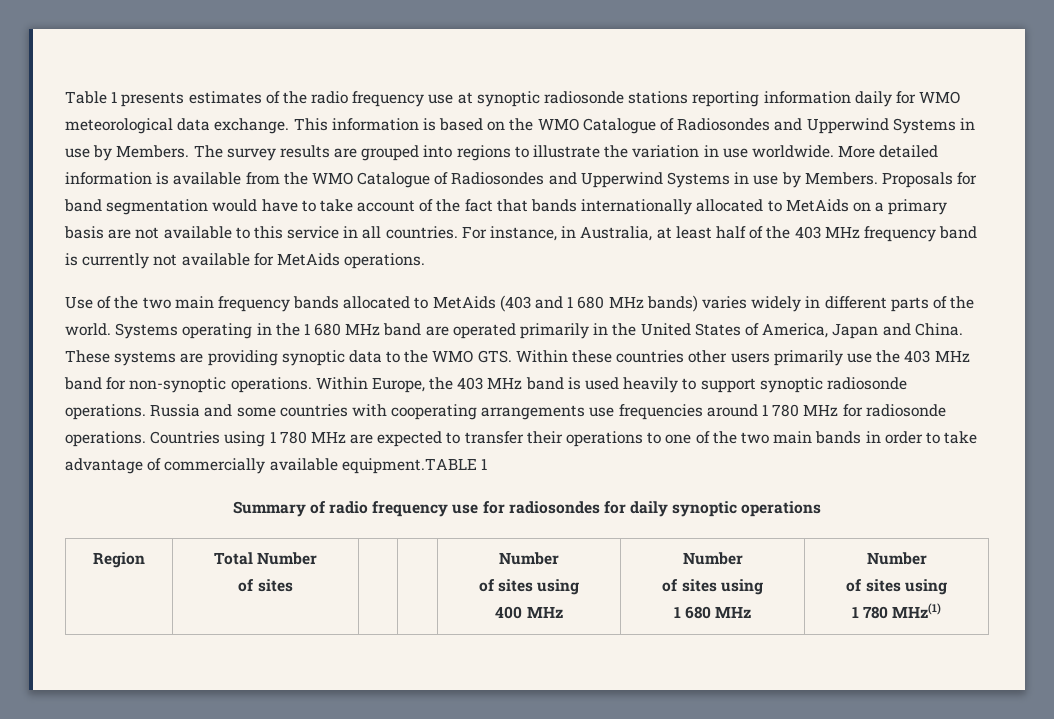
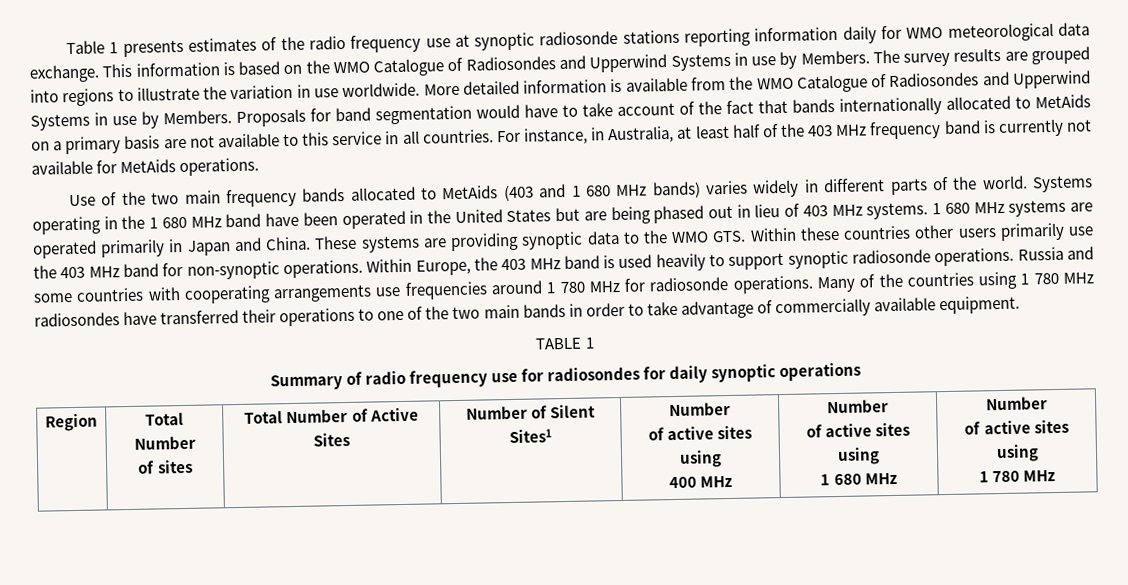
- Systems operating in the 1 680 MHz band are operated primarily in the United States of America, Japan and China.
+ Systems operating in the 1 680 MHz band have been operated in the United States but are being phased out in lieu of 403 MHz systems. 1 680 MHz systems are operated primarily in Japan and China.
- Countries using 1 780 MHz are expected to transfer their operations to one of the two main bands in order to take advantage of commercially available equipment.TABLE 1
+ Many of the countries using 1 780 MHz radiosondes have transferred their operations to one of the two main bands in order to take advantage of commercially available equipment.
+ TABLE 1
  Region | Total Number
- of sites | | | Number
- of sites using
+ of sites | Total Number of Active Sites | Number of Silent Sites1 | Number
+ of active sites using
  400 MHz | Number
- of sites using
+ of active sites using
  1 680 MHz | Number
- of sites using
- 1 780 MHz(1)
+ of active sites using
+ 1 780 MHz

